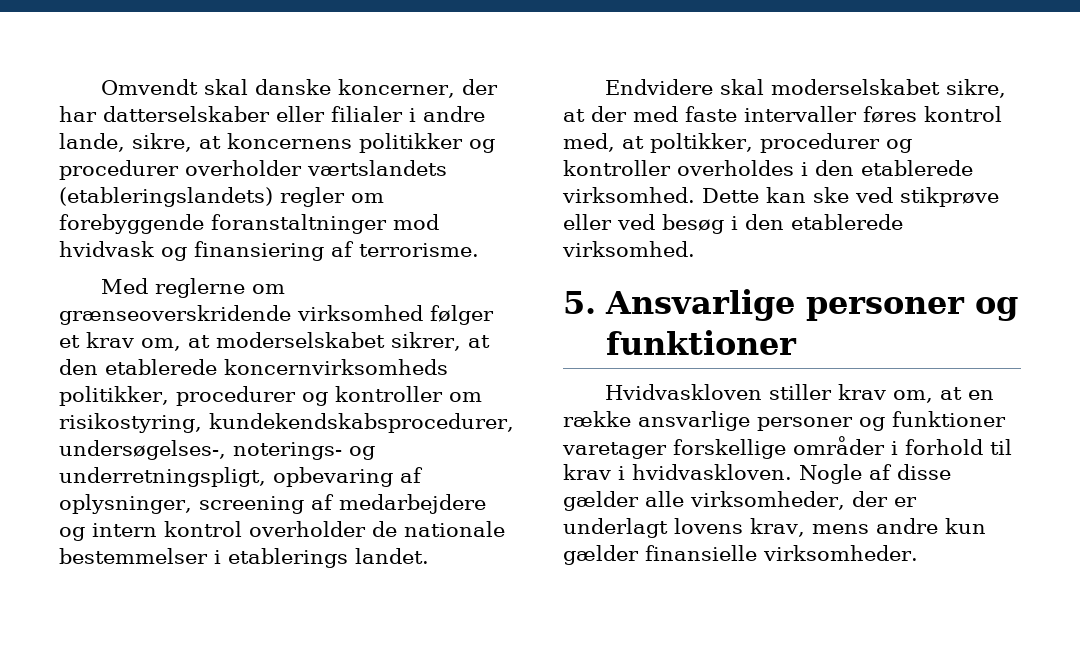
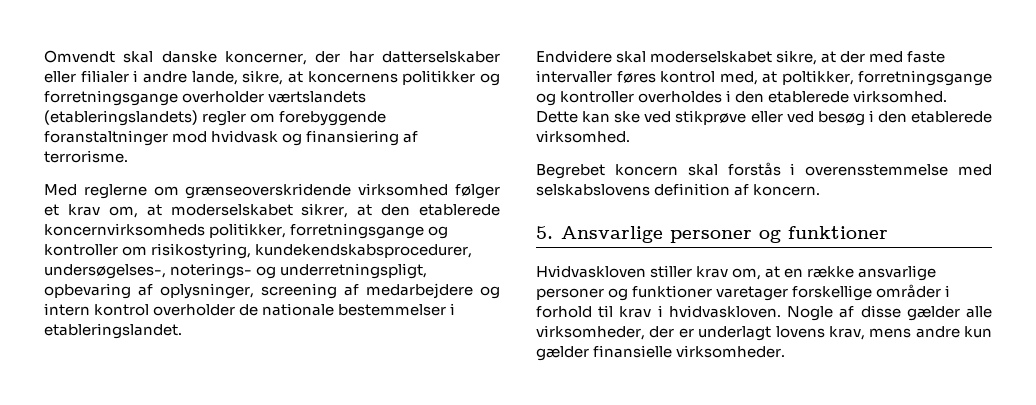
- Omvendt skal danske koncerner, der har datterselskaber eller filialer i andre lande, sikre, at koncernens politikker og procedurer overholder værtslandets (etableringslandets) regler om forebyggende foranstaltninger mod hvidvask og finansiering af terrorisme.
+ Omvendt skal danske koncerner, der har datterselskaber eller filialer i andre lande, sikre, at koncernens politikker og forretningsgange overholder værtslandets (etableringslandets) regler om forebyggende foranstaltninger mod hvidvask og finansiering af terrorisme.
- Med reglerne om grænseoverskridende virksomhed følger et krav om, at moderselskabet sikrer, at den etablerede koncernvirksomheds politikker, procedurer og kontroller om risikostyring, kundekendskabsprocedurer, undersøgelses-, noterings- og underretningspligt, opbevaring af oplysninger, screening af medarbejdere og intern kontrol overholder de nationale bestemmelser i etablerings landet.
+ Med reglerne om grænseoverskridende virksomhed følger et krav om, at moderselskabet sikrer, at den etablerede koncernvirksomheds politikker, forretningsgange og kontroller om risikostyring, kundekendskabsprocedurer, undersøgelses-, noterings- og underretningspligt, opbevaring af oplysninger, screening af medarbejdere og intern kontrol overholder de nationale bestemmelser i etableringslandet.
- Endvidere skal moderselskabet sikre, at der med faste intervaller føres kontrol med, at poltikker, procedurer og kontroller overholdes i den etablerede virksomhed.
+ Endvidere skal moderselskabet sikre, at der med faste intervaller føres kontrol med, at poltikker, forretningsgange og kontroller overholdes i den etablerede virksomhed.
+ Begrebet koncern skal forstås i overensstemmelse med selskabslovens definition af koncern.

